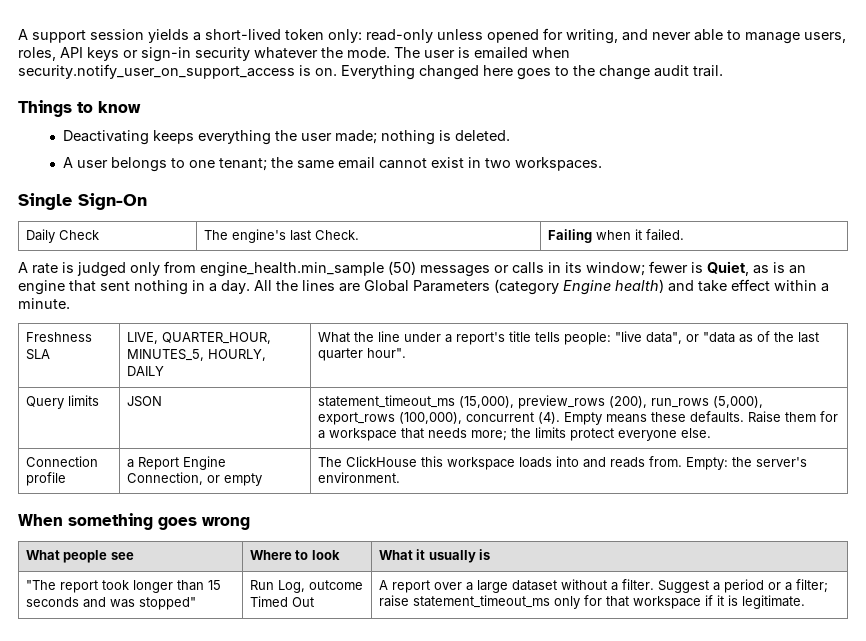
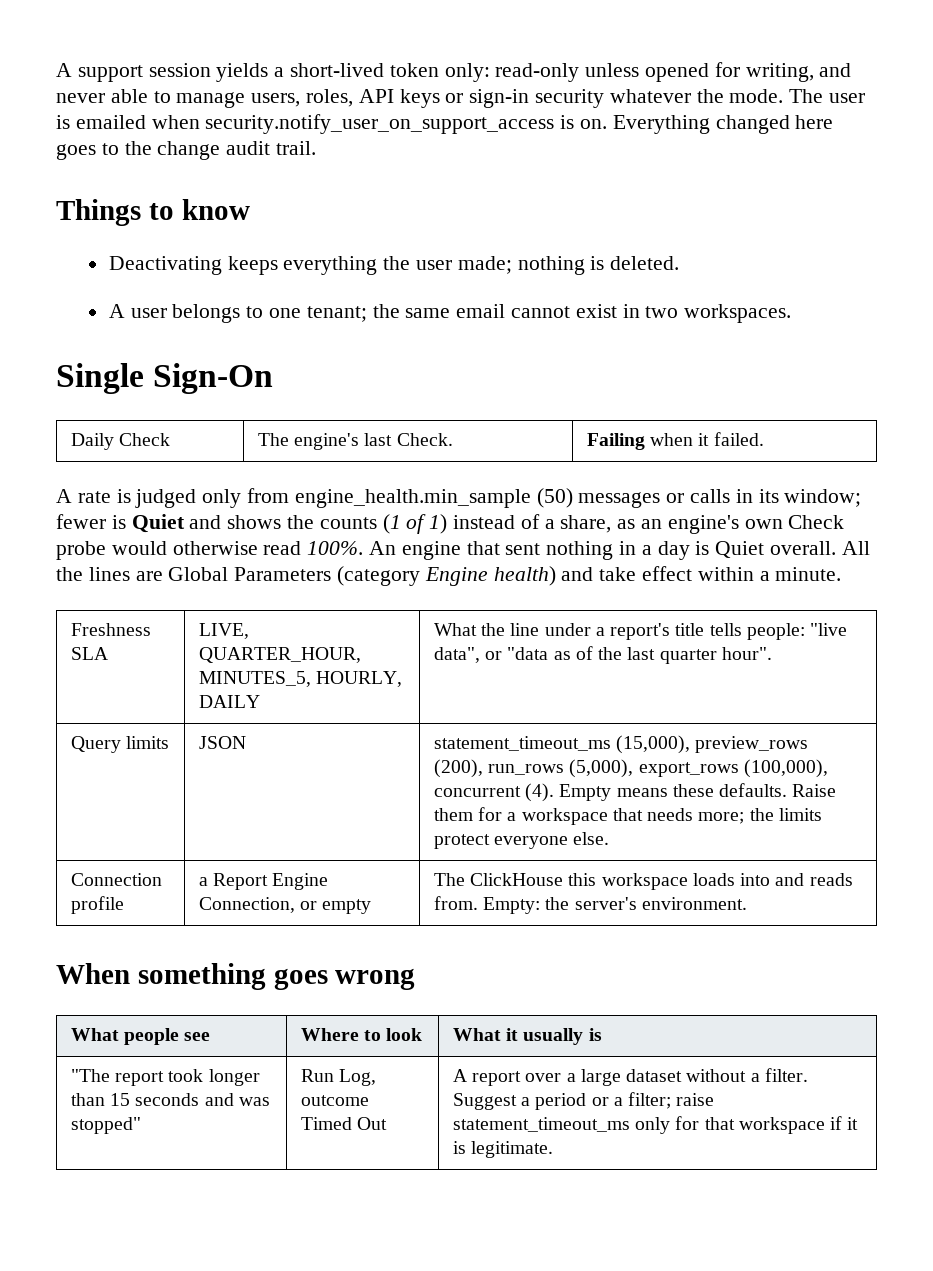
- A rate is judged only from engine_health.min_sample (50) messages or calls in its window; fewer is Quiet, as is an engine that sent nothing in a day.
+ A rate is judged only from engine_health.min_sample (50) messages or calls in its window; fewer is Quiet and shows the counts (1 of 1) instead of a share, as an engine's own Check probe would otherwise read 100%. An engine that sent nothing in a day is Quiet overall.

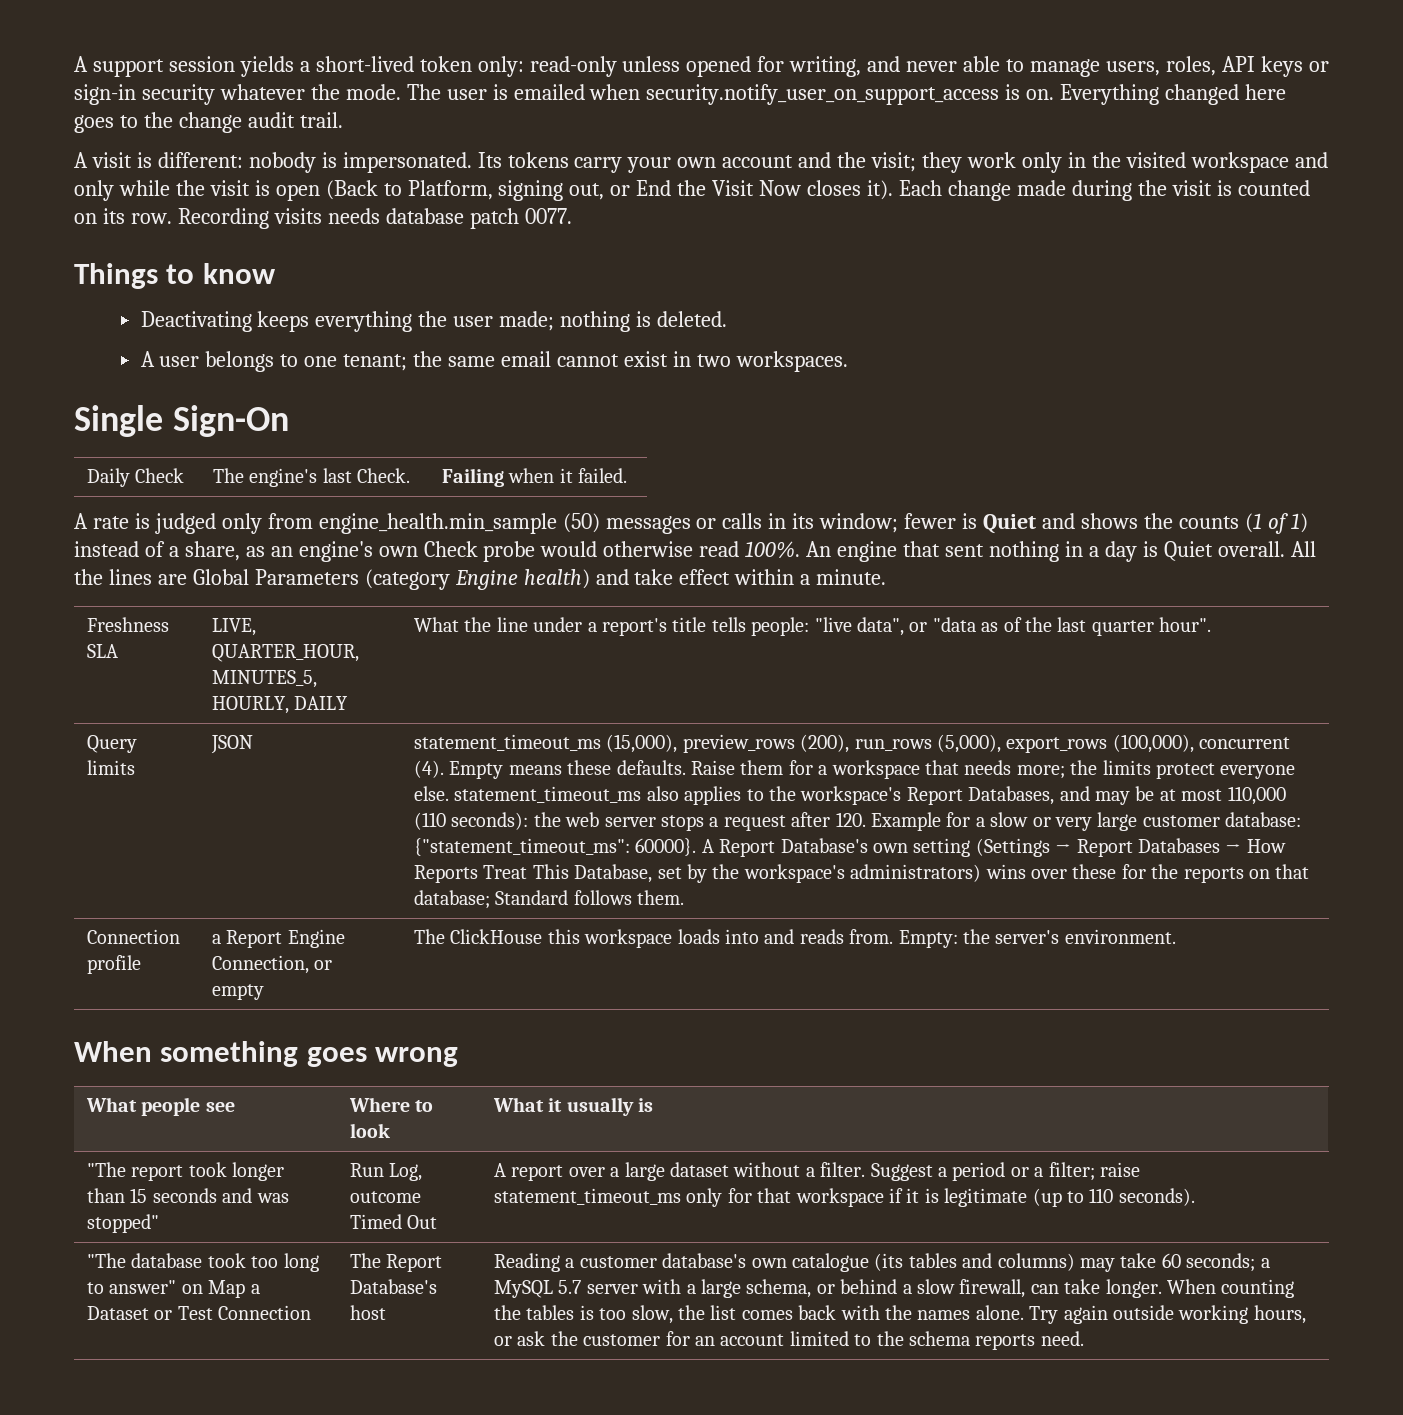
+ A visit is different: nobody is impersonated. Its tokens carry your own account and the visit; they work only in the visited workspace and only while the visit is open (Back to Platform, signing out, or End the Visit Now closes it). Each change made during the visit is counted on its row. Recording visits needs database patch 0077.
- Raise them for a workspace that needs more; the limits protect everyone else.
+ Raise them for a workspace that needs more; the limits protect everyone else. statement_timeout_ms also applies to the workspace's Report Databases, and may be at most 110,000 (110 seconds): the web server stops a request after 120. Example for a slow or very large customer database: {"statement_timeout_ms": 60000}. A Report Database's own setting (Settings → Report Databases → How Reports Treat This Database, set by the workspace's administrators) wins over these for the reports on that database; Standard follows them.
- Suggest a period or a filter; raise statement_timeout_ms only for that workspace if it is legitimate.
+ Suggest a period or a filter; raise statement_timeout_ms only for that workspace if it is legitimate (up to 110 seconds).
+ "The database took too long to answer" on Map a Dataset or Test Connection | The Report Database's host | Reading a customer database's own catalogue (its tables and columns) may take 60 seconds; a MySQL 5.7 server with a large schema, or behind a slow firewall, can take longer. When counting the tables is too slow, the list comes back with the names alone. Try again outside working hours, or ask the customer for an account limited to the schema reports need.

